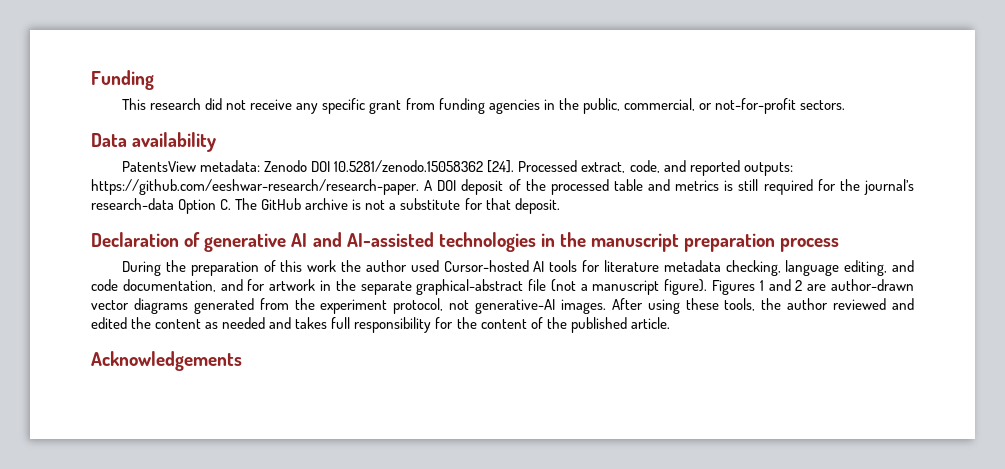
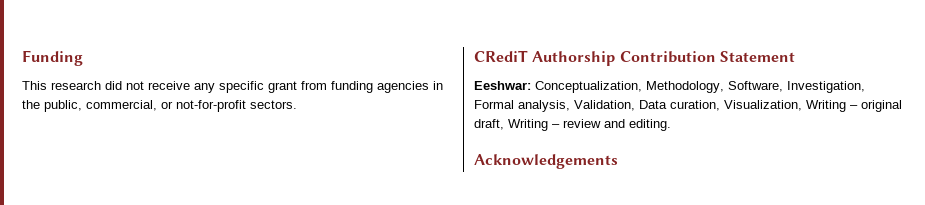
- Data availability
- PatentsView metadata: Zenodo DOI 10.5281/zenodo.15058362 [24]. Processed extract, code, and reported outputs: https://github.com/eeshwar-research/research-paper. A DOI deposit of the processed table and metrics is still required for the journal’s research-data Option C. The GitHub archive is not a substitute for that deposit.
- Declaration of generative AI and AI-assisted technologies in the manuscript preparation process
- During the preparation of this work the author used Cursor-hosted AI tools for literature metadata checking, language editing, and code documentation, and for artwork in the separate graphical-abstract file (not a manuscript figure). Figures 1 and 2 are author-drawn vector diagrams generated from the experiment protocol, not generative-AI images. After using these tools, the author reviewed and edited the content as needed and takes full responsibility for the content of the published article.
+ CRediT Authorship Contribution Statement
+ Eeshwar: Conceptualization, Methodology, Software, Investigation, Formal analysis, Validation, Data curation, Visualization, Writing – original draft, Writing – review and editing.

